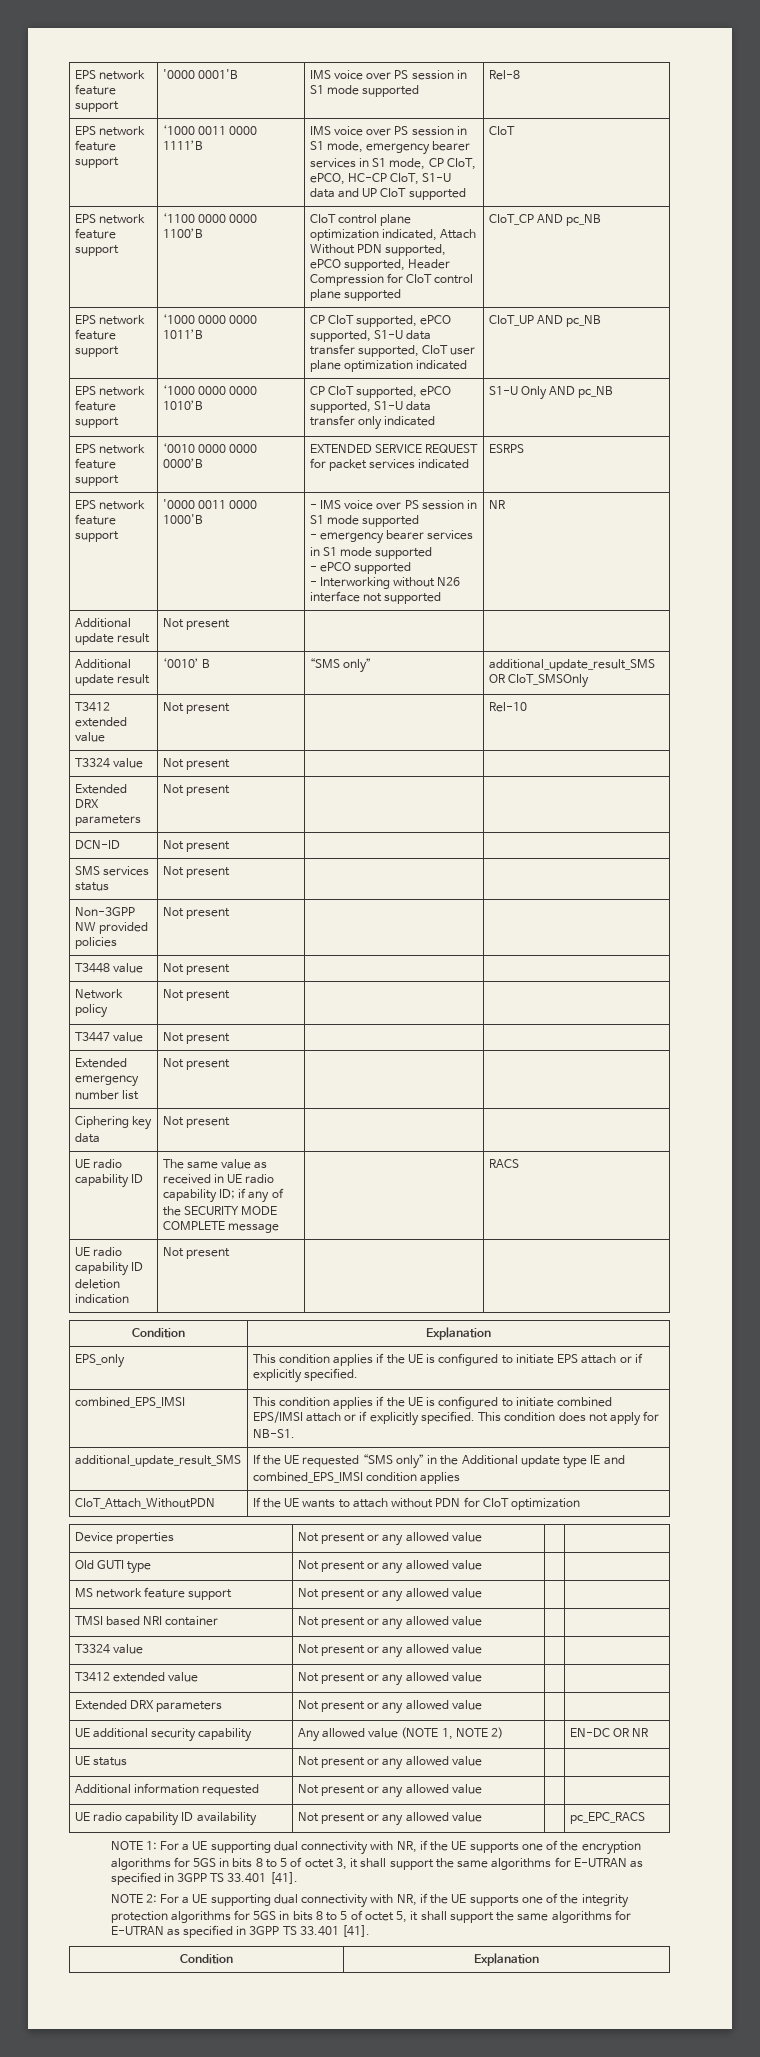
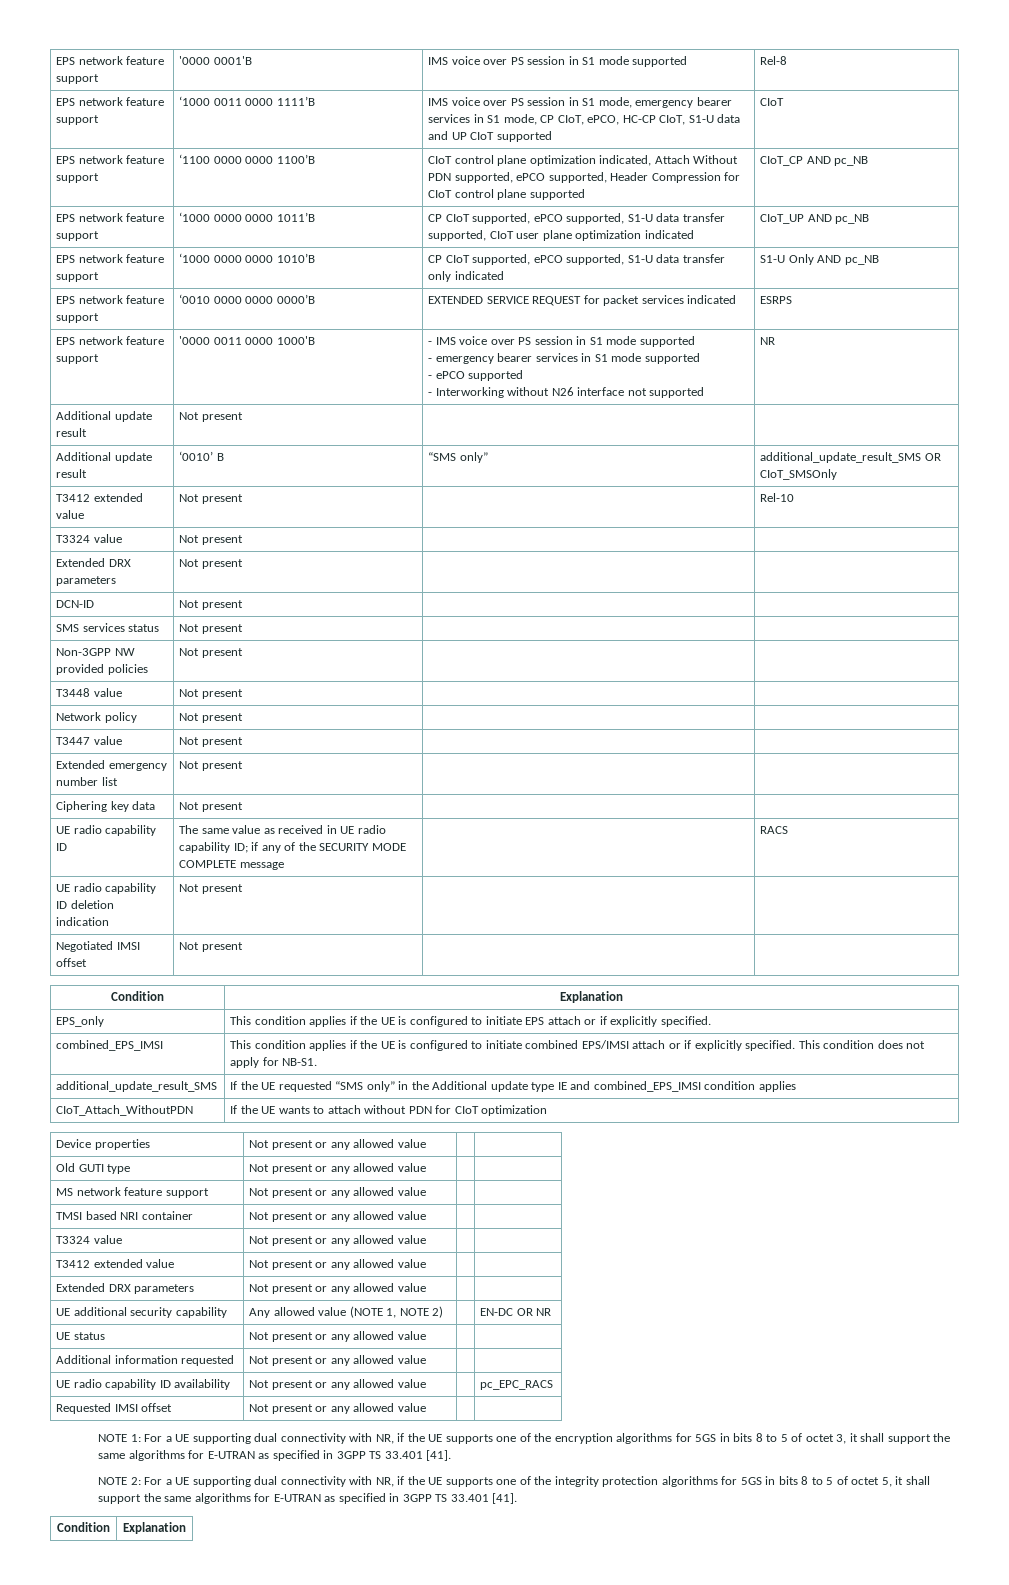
+ Negotiated IMSI offset | Not present | |
+ Requested IMSI offset | Not present or any allowed value | |

